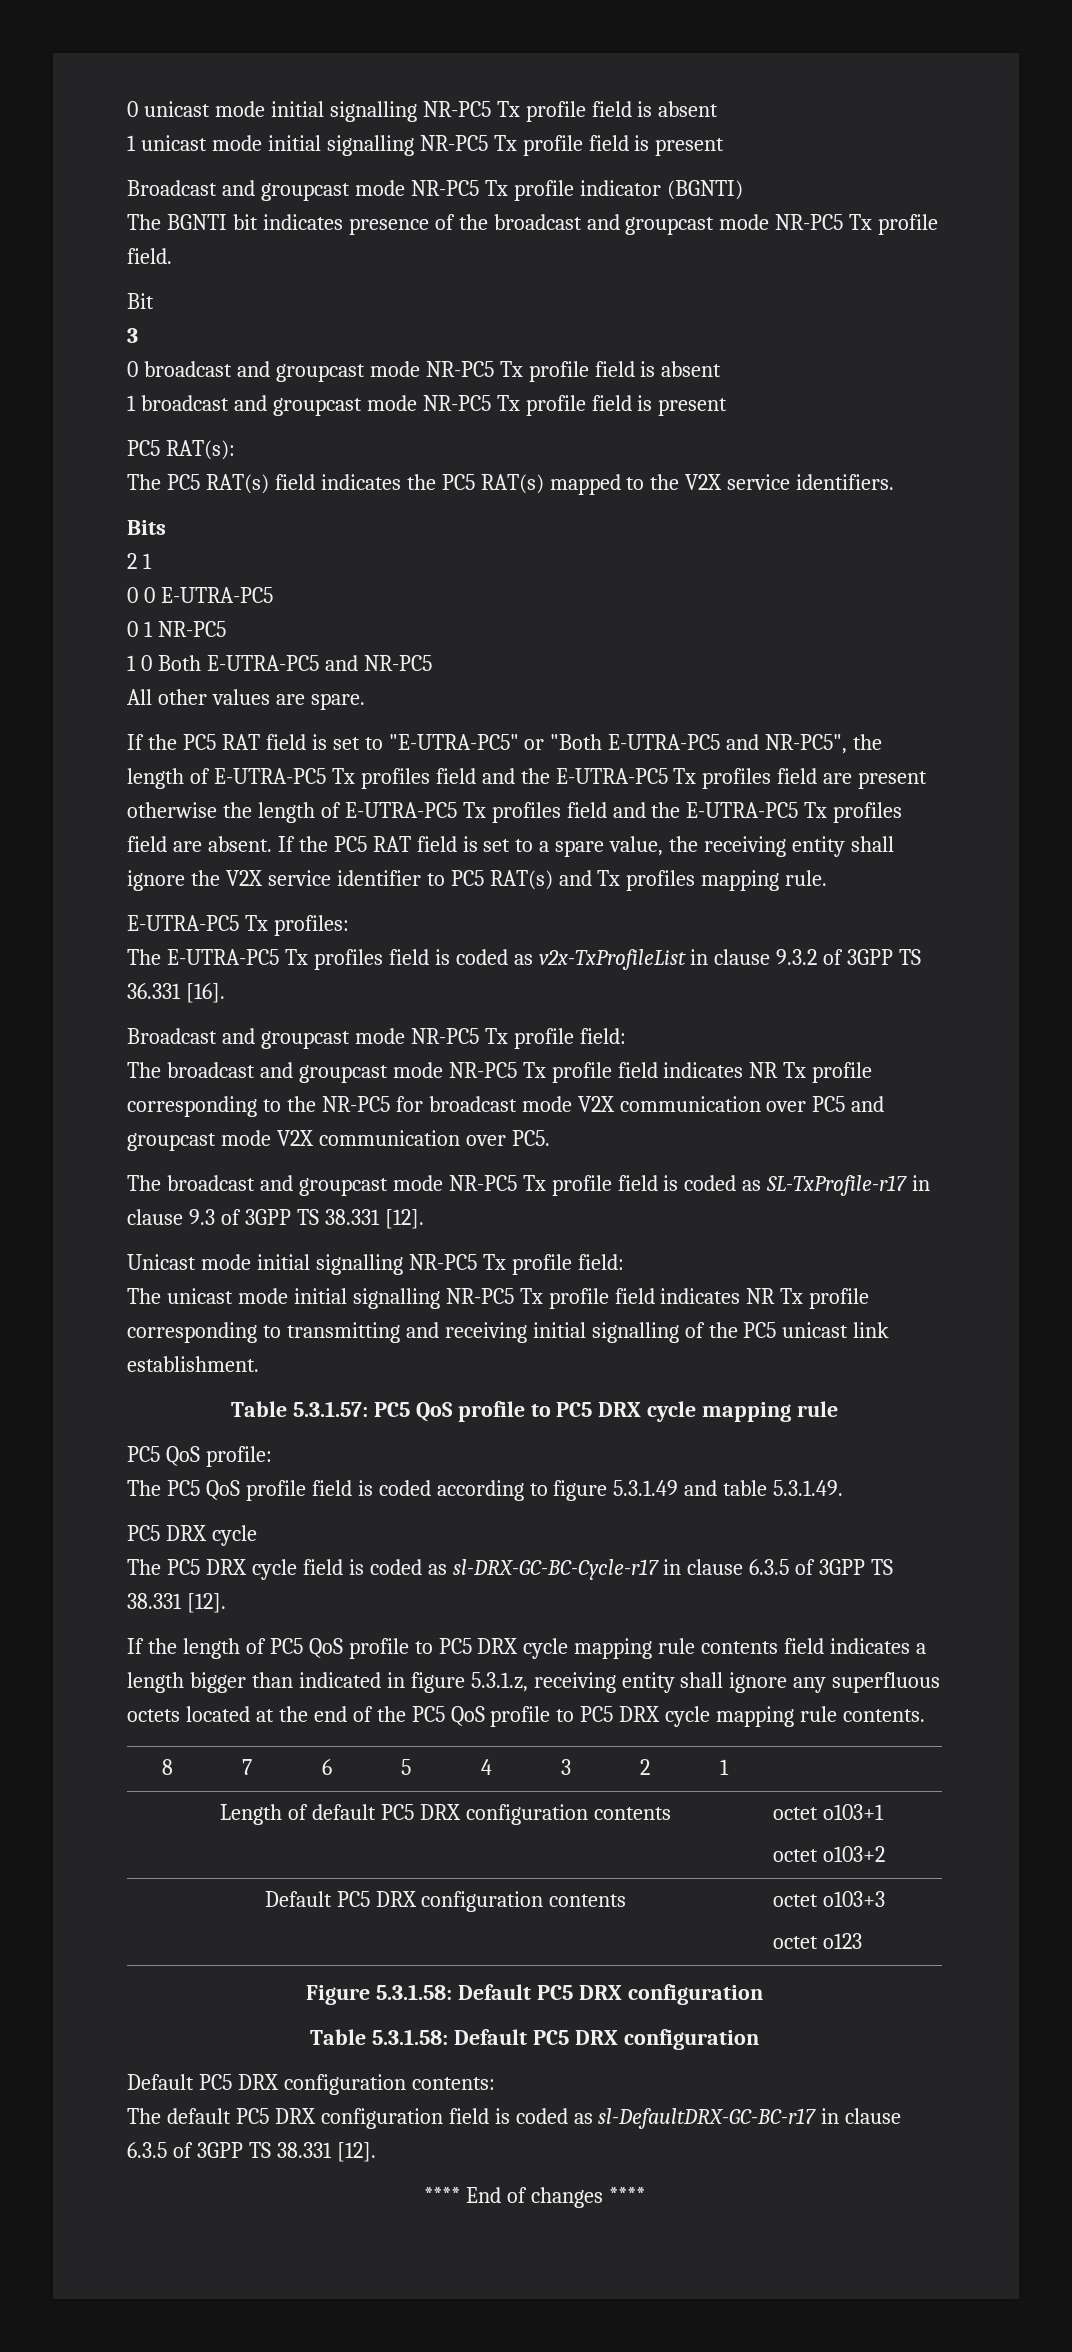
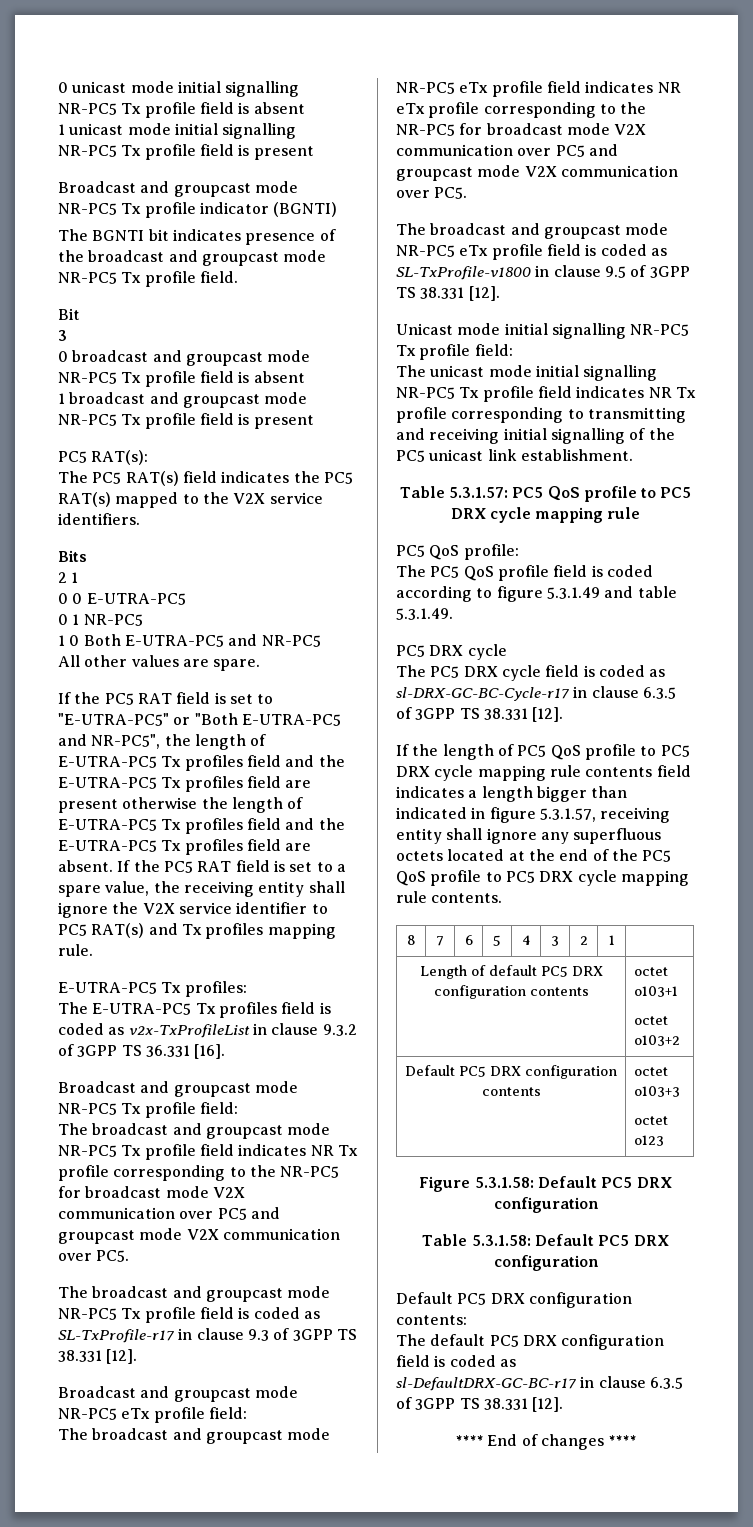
+ Broadcast and groupcast mode NR-PC5 eTx profile field:
+ The broadcast and groupcast mode NR-PC5 eTx profile field indicates NR eTx profile corresponding to the NR-PC5 for broadcast mode V2X communication over PC5 and groupcast mode V2X communication over PC5.
+ The broadcast and groupcast mode NR-PC5 eTx profile field is coded as SL-TxProfile-v1800 in clause 9.5 of 3GPP TS 38.331 [12].
- If the length of PC5 QoS profile to PC5 DRX cycle mapping rule contents field indicates a length bigger than indicated in figure 5.3.1.z, receiving entity shall ignore any superfluous octets located at the end of the PC5 QoS profile to PC5 DRX cycle mapping rule contents.
+ If the length of PC5 QoS profile to PC5 DRX cycle mapping rule contents field indicates a length bigger than indicated in figure 5.3.1.57, receiving entity shall ignore any superfluous octets located at the end of the PC5 QoS profile to PC5 DRX cycle mapping rule contents.

